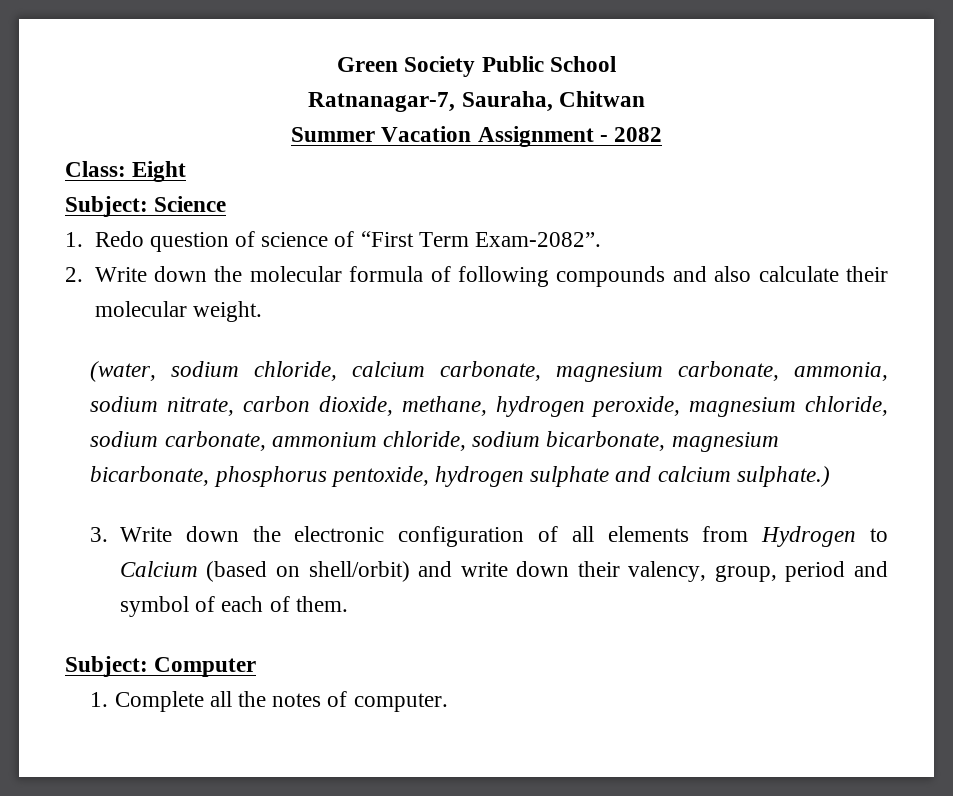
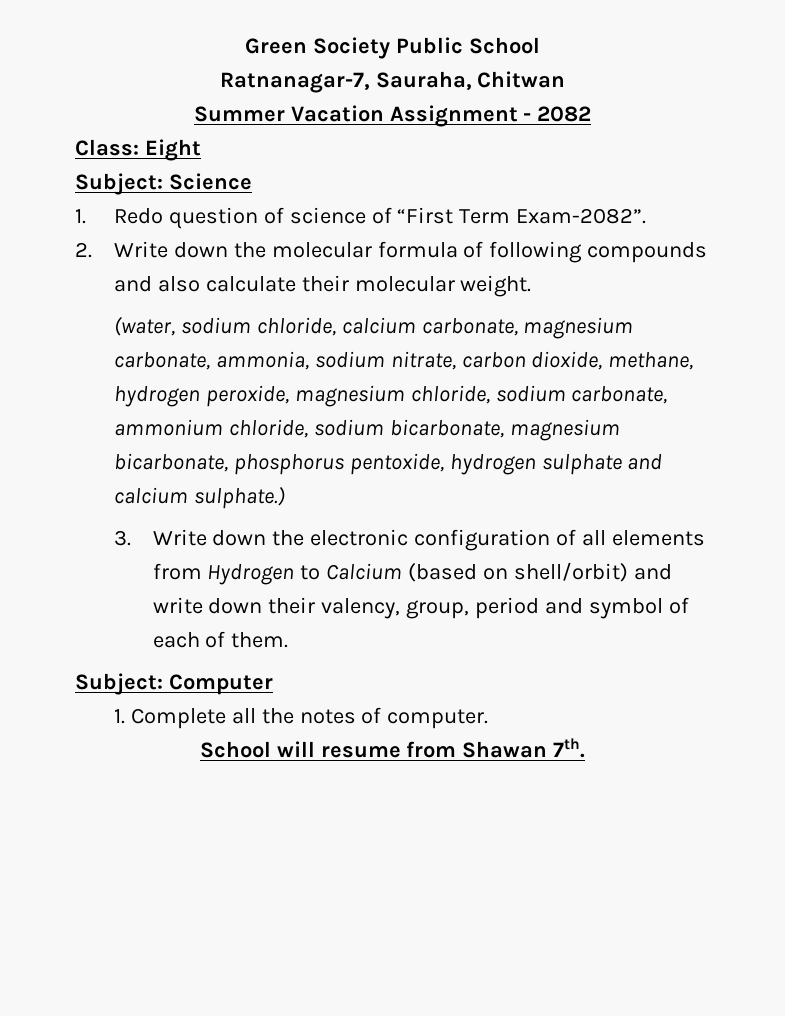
+ School will resume from Shawan 7th.

